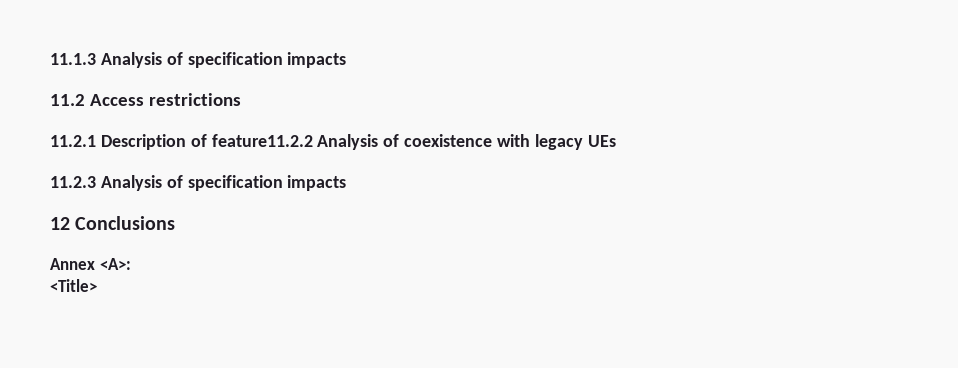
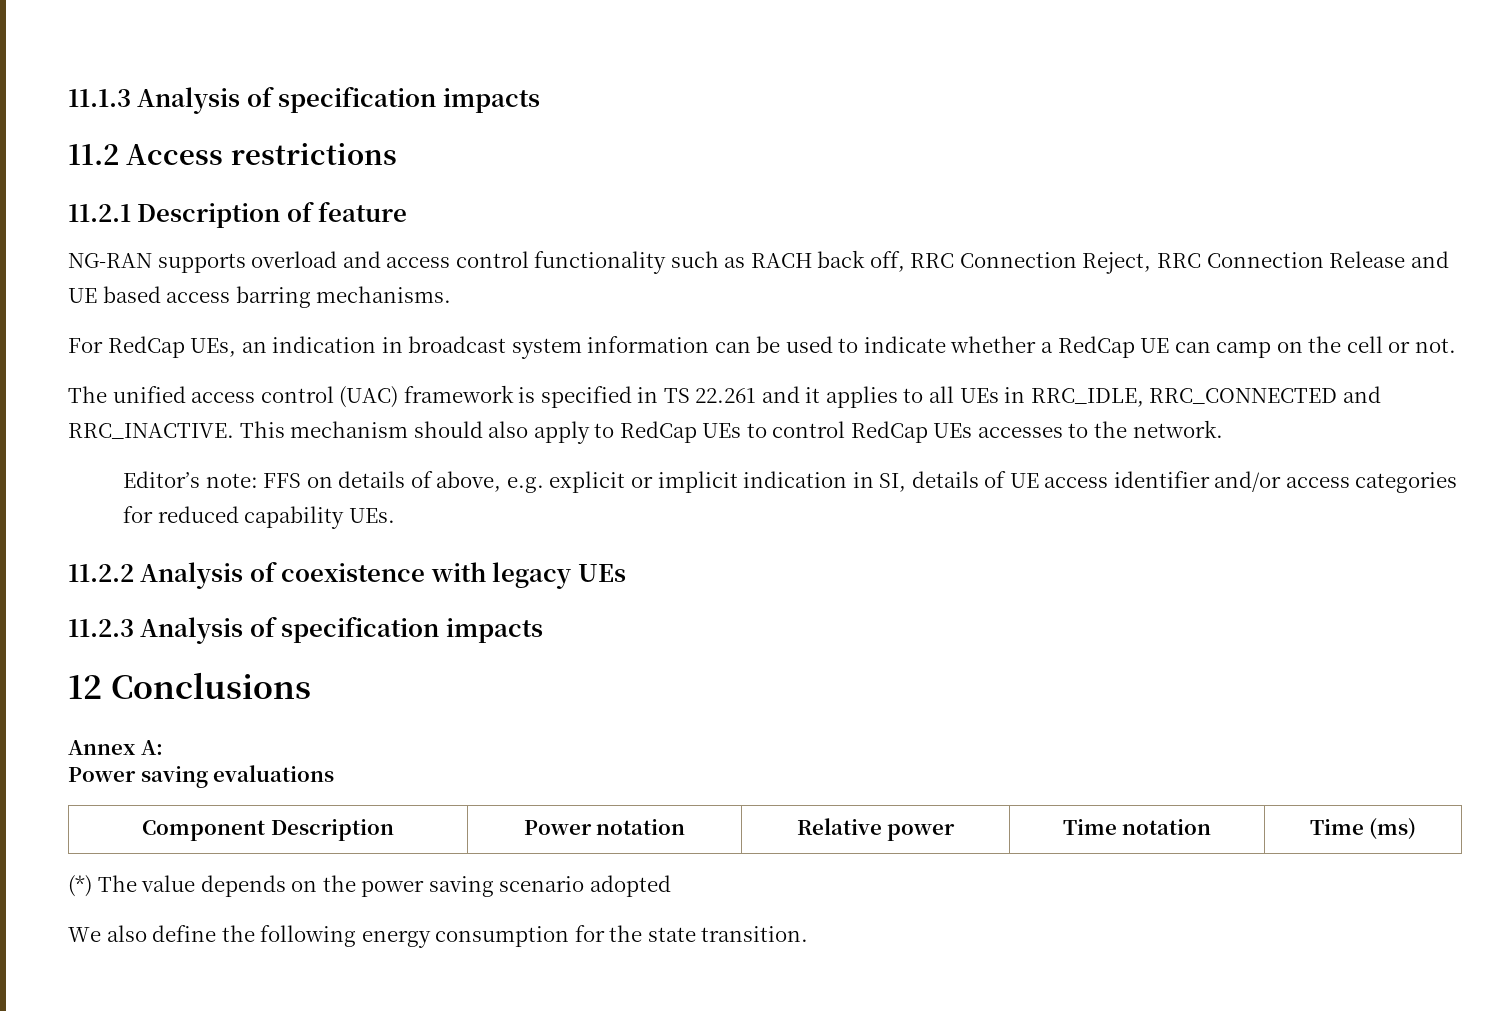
- 11.2.1 Description of feature11.2.2 Analysis of coexistence with legacy UEs
+ 11.2.1 Description of feature
+ NG-RAN supports overload and access control functionality such as RACH back off, RRC Connection Reject, RRC Connection Release and UE based access barring mechanisms.
+ For RedCap UEs, an indication in broadcast system information can be used to indicate whether a RedCap UE can camp on the cell or not.
+ The unified access control (UAC) framework is specified in TS 22.261 and it applies to all UEs in RRC_IDLE, RRC_CONNECTED and RRC_INACTIVE. This mechanism should also apply to RedCap UEs to control RedCap UEs accesses to the network.
+ Editor’s note: FFS on details of above, e.g. explicit or implicit indication in SI, details of UE access identifier and/or access categories for reduced capability UEs.
+ 11.2.2 Analysis of coexistence with legacy UEs
- Annex <A>:
- <Title>
+ Annex A:
+ Power saving evaluations
+ Component Description | Power notation | Relative power | Time notation | Time (ms)
+ (*) The value depends on the power saving scenario adopted
+ We also define the following energy consumption for the state transition.

